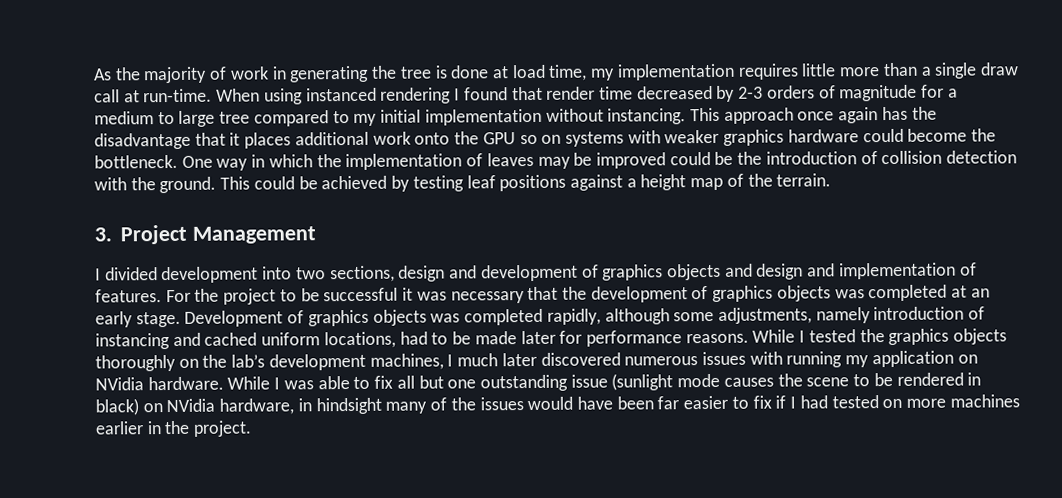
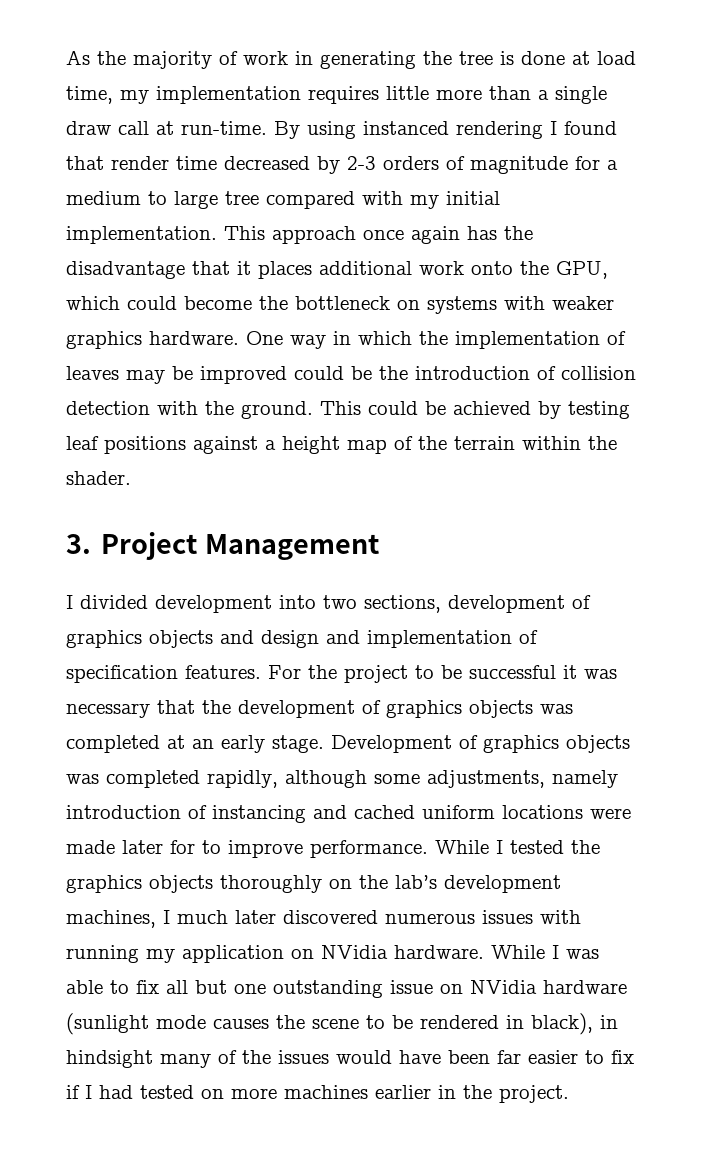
- When using instanced rendering I found that render time decreased by 2-3 orders of magnitude for a medium to large tree compared to my initial implementation without instancing.
+ By using instanced rendering I found that render time decreased by 2-3 orders of magnitude for a medium to large tree compared with my initial implementation.
- This approach once again has the disadvantage that it places additional work onto the GPU so on systems with weaker graphics hardware could become the bottleneck.
+ This approach once again has the disadvantage that it places additional work onto the GPU, which could become the bottleneck on systems with weaker graphics hardware.
- This could be achieved by testing leaf positions against a height map of the terrain.
+ This could be achieved by testing leaf positions against a height map of the terrain within the shader.
- I divided development into two sections, design and development of graphics objects and design and implementation of features.
+ I divided development into two sections, development of graphics objects and design and implementation of specification features.
- Development of graphics objects was completed rapidly, although some adjustments, namely introduction of instancing and cached uniform locations, had to be made later for performance reasons.
+ Development of graphics objects was completed rapidly, although some adjustments, namely introduction of instancing and cached uniform locations were made later for to improve performance.
- While I was able to fix all but one outstanding issue (sunlight mode causes the scene to be rendered in black) on NVidia hardware, in hindsight many of the issues would have been far easier to fix if I had tested on more machines earlier in the project.
+ While I was able to fix all but one outstanding issue on NVidia hardware (sunlight mode causes the scene to be rendered in black), in hindsight many of the issues would have been far easier to fix if I had tested on more machines earlier in the project.

